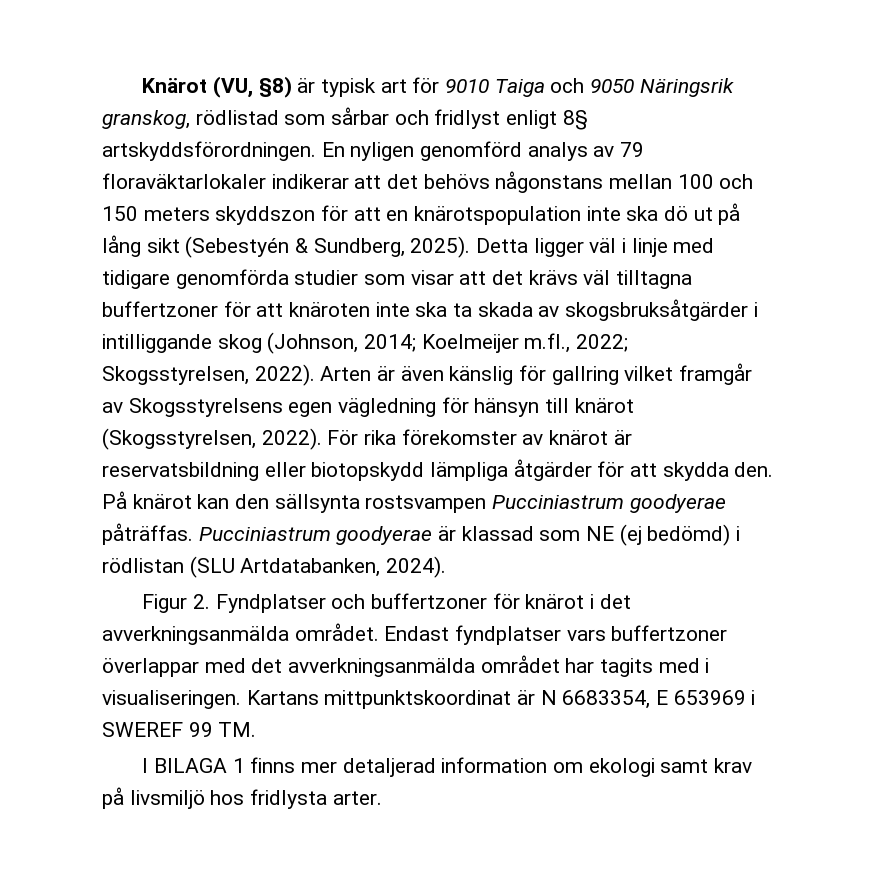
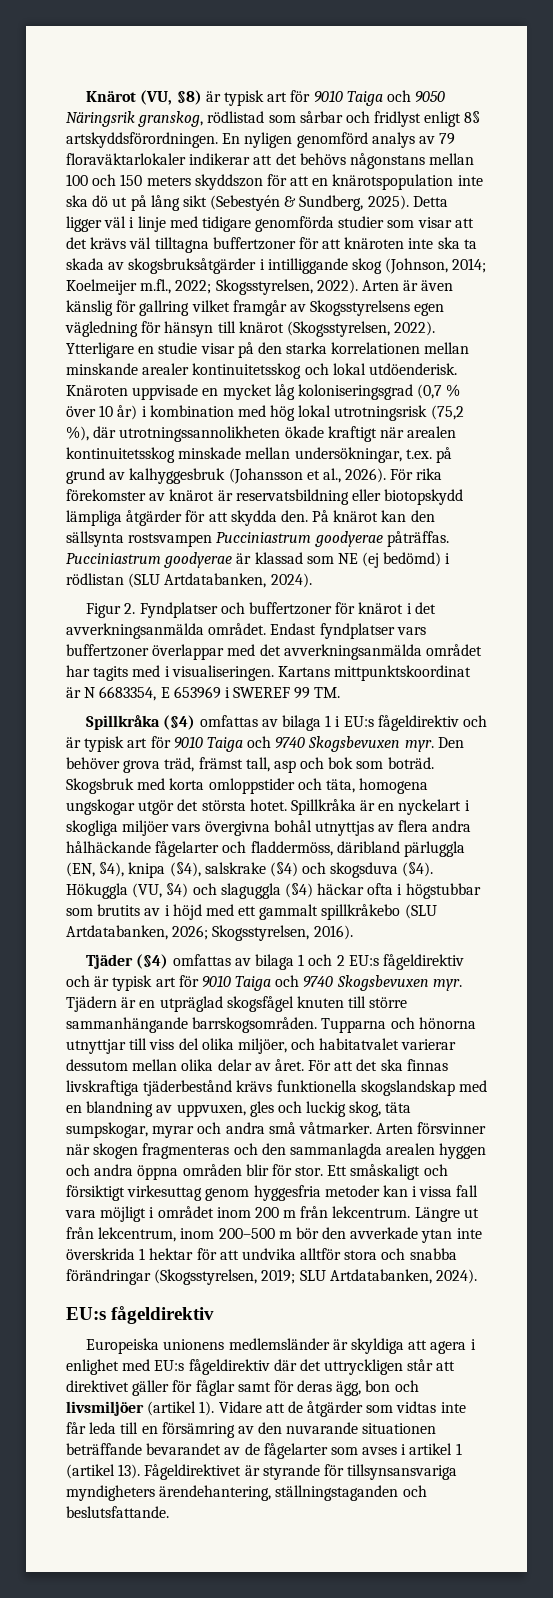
+ Ytterligare en studie visar på den starka korrelationen mellan minskande arealer kontinuitetsskog och lokal utdöenderisk. Knäroten uppvisade en mycket låg koloniseringsgrad (0,7 % över 10 år) i kombination med hög lokal utrotningsrisk (75,2 %), där utrotningssannolikheten ökade kraftigt när arealen kontinuitetsskog minskade mellan undersökningar, t.ex. på grund av kalhyggesbruk (Johansson et al., 2026).
- I BILAGA 1 finns mer detaljerad information om ekologi samt krav på livsmiljö hos fridlysta arter.
+ Spillkråka (§4) omfattas av bilaga 1 i EU:s fågeldirektiv och är typisk art för 9010 Taiga och 9740 Skogsbevuxen myr. Den behöver grova träd, främst tall, asp och bok som boträd. Skogsbruk med korta omloppstider och täta, homogena ungskogar utgör det största hotet. Spillkråka är en nyckelart i skogliga miljöer vars övergivna bohål utnyttjas av flera andra hålhäckande fågelarter och fladdermöss, däribland pärluggla (EN, §4), knipa (§4), salskrake (§4) och skogsduva (§4). Hökuggla (VU, §4) och slaguggla (§4) häckar ofta i högstubbar som brutits av i höjd med ett gammalt spillkråkebo (SLU Artdatabanken, 2026; Skogsstyrelsen, 2016).
+ Tjäder (§4) omfattas av bilaga 1 och 2 EU:s fågeldirektiv och är typisk art för 9010 Taiga och 9740 Skogsbevuxen myr. Tjädern är en utpräglad skogsfågel knuten till större sammanhängande barrskogsområden. Tupparna och hönorna utnyttjar till viss del olika miljöer, och habitatvalet varierar dessutom mellan olika delar av året. För att det ska finnas livskraftiga tjäderbestånd krävs funktionella skogslandskap med en blandning av uppvuxen, gles och luckig skog, täta sumpskogar, myrar och andra små våtmarker. Arten försvinner när skogen fragmenteras och den sammanlagda arealen hyggen och andra öppna områden blir för stor. Ett småskaligt och försiktigt virkesuttag genom hyggesfria metoder kan i vissa fall vara möjligt i området inom 200 m från lekcentrum. Längre ut från lekcentrum, inom 200–500 m bör den avverkade ytan inte överskrida 1 hektar för att undvika alltför stora och snabba förändringar (Skogsstyrelsen, 2019; SLU Artdatabanken, 2024).
+ EU:s fågeldirektiv
+ Europeiska unionens medlemsländer är skyldiga att agera i enlighet med EU:s fågeldirektiv där det uttryckligen står att direktivet gäller för fåglar samt för deras ägg, bon och livsmiljöer (artikel 1). Vidare att de åtgärder som vidtas inte får leda till en försämring av den nuvarande situationen beträffande bevarandet av de fågelarter som avses i artikel 1 (artikel 13). Fågeldirektivet är styrande för tillsynsansvariga myndigheters ärendehantering, ställningstaganden och beslutsfattande.

